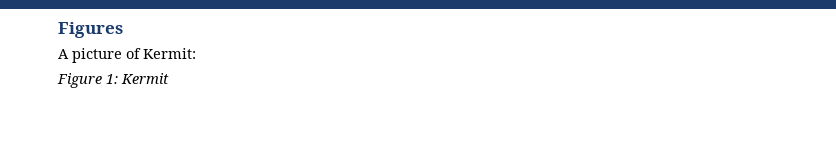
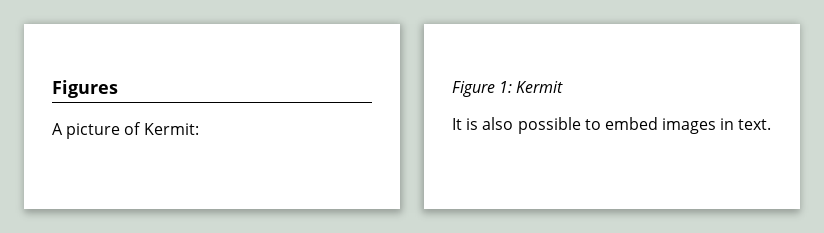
+ It is also possible to embed images in text.

